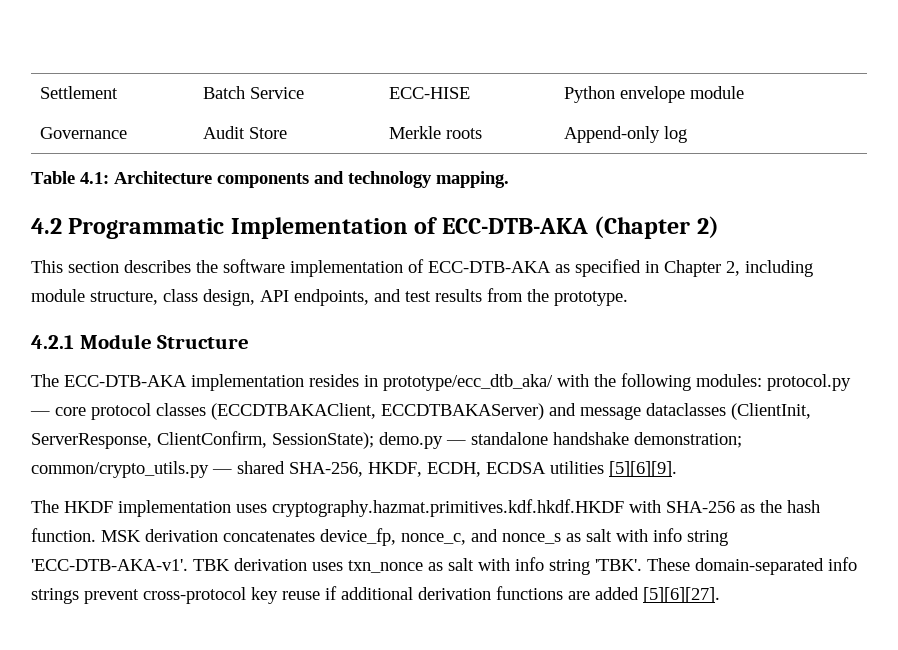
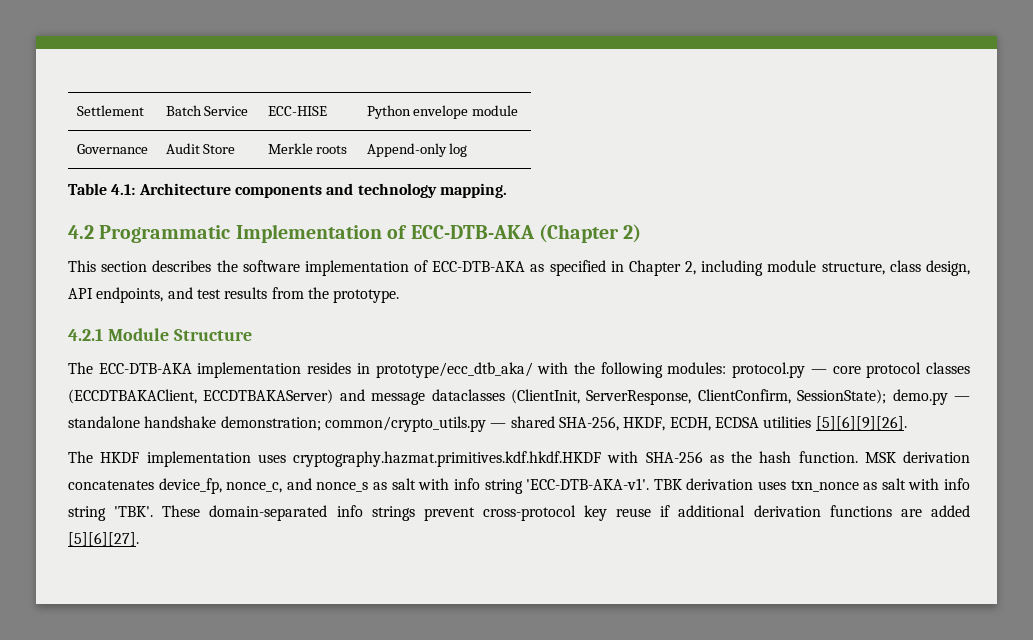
- The ECC-DTB-AKA implementation resides in prototype/ecc_dtb_aka/ with the following modules: protocol.py — core protocol classes (ECCDTBAKAClient, ECCDTBAKAServer) and message dataclasses (ClientInit, ServerResponse, ClientConfirm, SessionState); demo.py — standalone handshake demonstration; common/crypto_utils.py — shared SHA-256, HKDF, ECDH, ECDSA utilities [5][6][9].
+ The ECC-DTB-AKA implementation resides in prototype/ecc_dtb_aka/ with the following modules: protocol.py — core protocol classes (ECCDTBAKAClient, ECCDTBAKAServer) and message dataclasses (ClientInit, ServerResponse, ClientConfirm, SessionState); demo.py — standalone handshake demonstration; common/crypto_utils.py — shared SHA-256, HKDF, ECDH, ECDSA utilities [5][6][9][26].

